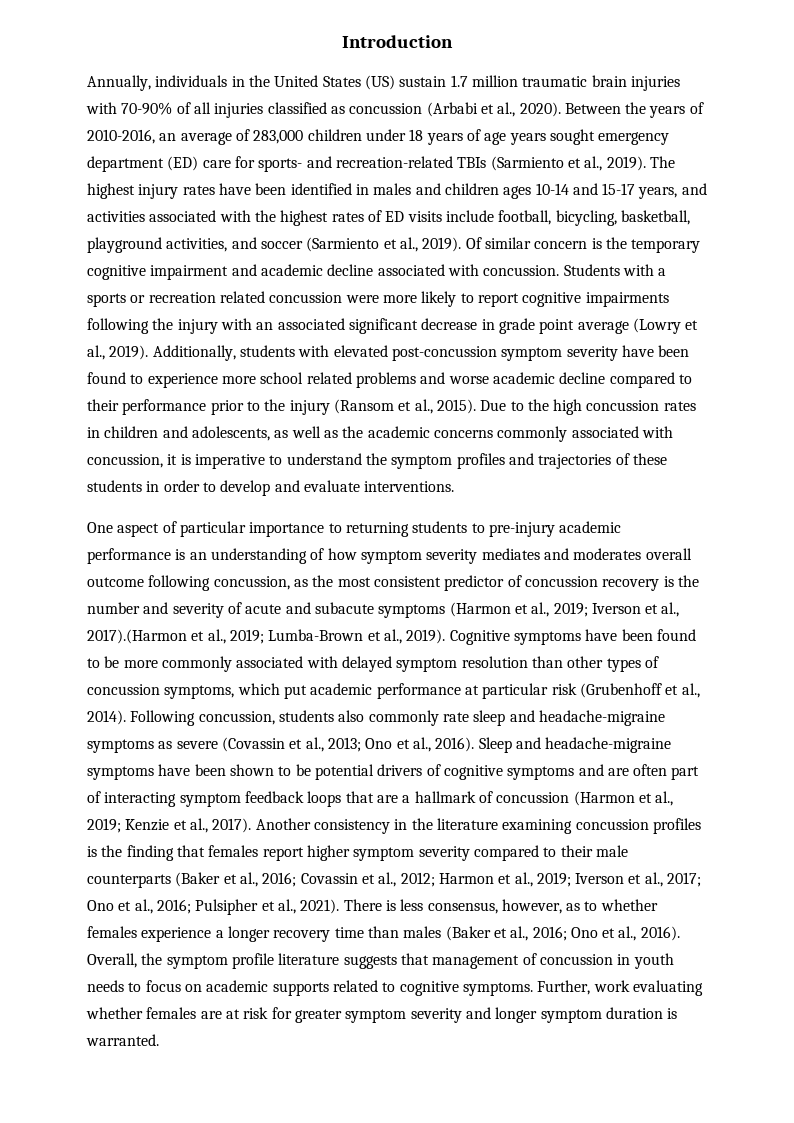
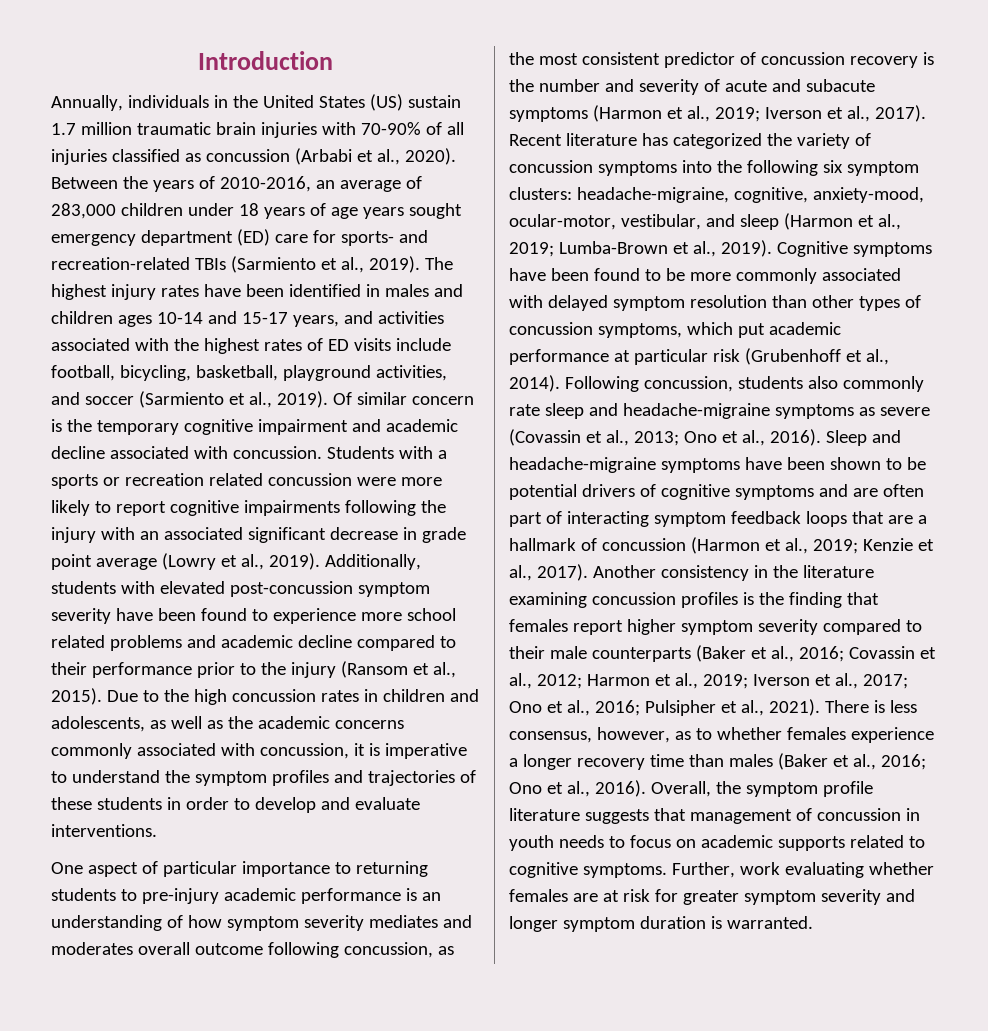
- Additionally, students with elevated post-concussion symptom severity have been found to experience more school related problems and worse academic decline compared to their performance prior to the injury (Ransom et al., 2015).
+ Additionally, students with elevated post-concussion symptom severity have been found to experience more school related problems and academic decline compared to their performance prior to the injury (Ransom et al., 2015).
- One aspect of particular importance to returning students to pre-injury academic performance is an understanding of how symptom severity mediates and moderates overall outcome following concussion, as the most consistent predictor of concussion recovery is the number and severity of acute and subacute symptoms (Harmon et al., 2019; Iverson et al., 2017).(Harmon et al., 2019; Lumba-Brown et al., 2019).
+ One aspect of particular importance to returning students to pre-injury academic performance is an understanding of how symptom severity mediates and moderates overall outcome following concussion, as the most consistent predictor of concussion recovery is the number and severity of acute and subacute symptoms (Harmon et al., 2019; Iverson et al., 2017). Recent literature has categorized the variety of concussion symptoms into the following six symptom clusters: headache-migraine, cognitive, anxiety-mood, ocular-motor, vestibular, and sleep (Harmon et al., 2019; Lumba-Brown et al., 2019).

